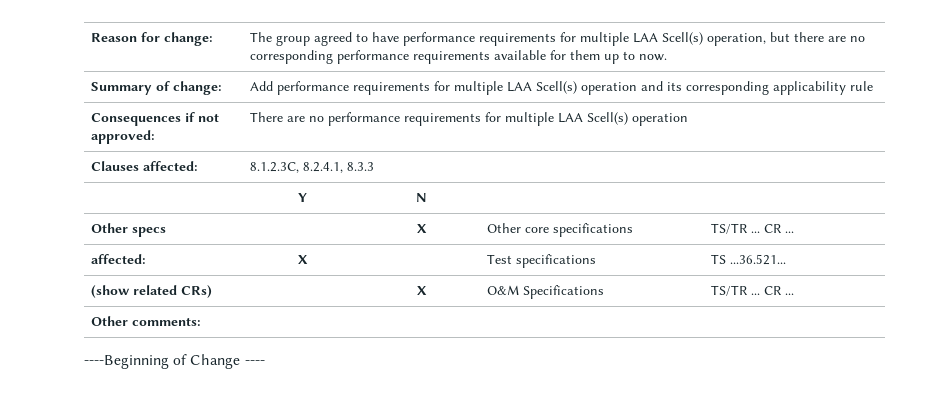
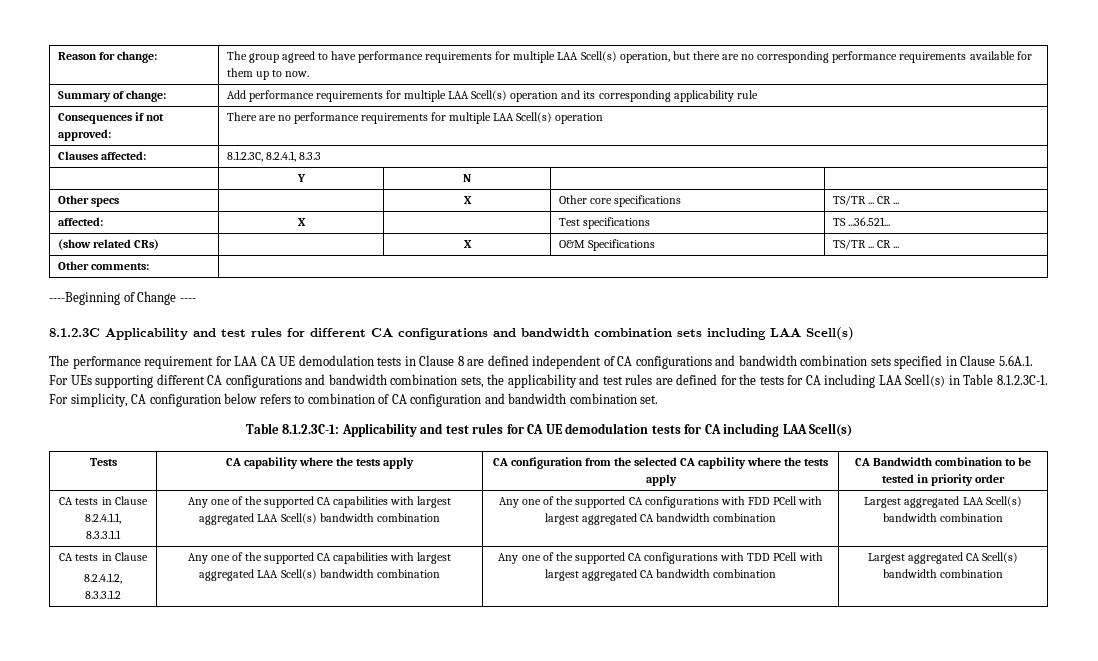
+ 8.1.2.3C Applicability and test rules for different CA configurations and bandwidth combination sets including LAA Scell(s)
+ The performance requirement for LAA CA UE demodulation tests in Clause 8 are defined independent of CA configurations and bandwidth combination sets specified in Clause 5.6A.1. For UEs supporting different CA configurations and bandwidth combination sets, the applicability and test rules are defined for the tests for CA including LAA Scell(s) in Table 8.1.2.3C-1. For simplicity, CA configuration below refers to combination of CA configuration and bandwidth combination set.
+ Table 8.1.2.3C-1: Applicability and test rules for CA UE demodulation tests for CA including LAA Scell(s)
+ Tests | CA capability where the tests apply | CA configuration from the selected CA capbility where the tests apply | CA Bandwidth combination to be tested in priority order
+ CA tests in Clause 8.2.4.1.1,
+ 8.3.3.1.1 | Any one of the supported CA capabilities with largest aggregated LAA Scell(s) bandwidth combination | Any one of the supported CA configurations with FDD PCell with largest aggregated CA bandwidth combination | Largest aggregated LAA Scell(s) bandwidth combination
+ CA tests in Clause
+ 8.2.4.1.2,
+ 8.3.3.1.2 | Any one of the supported CA capabilities with largest aggregated LAA Scell(s) bandwidth combination | Any one of the supported CA configurations with TDD PCell with largest aggregated CA bandwidth combination | Largest aggregated CA Scell(s) bandwidth combination

